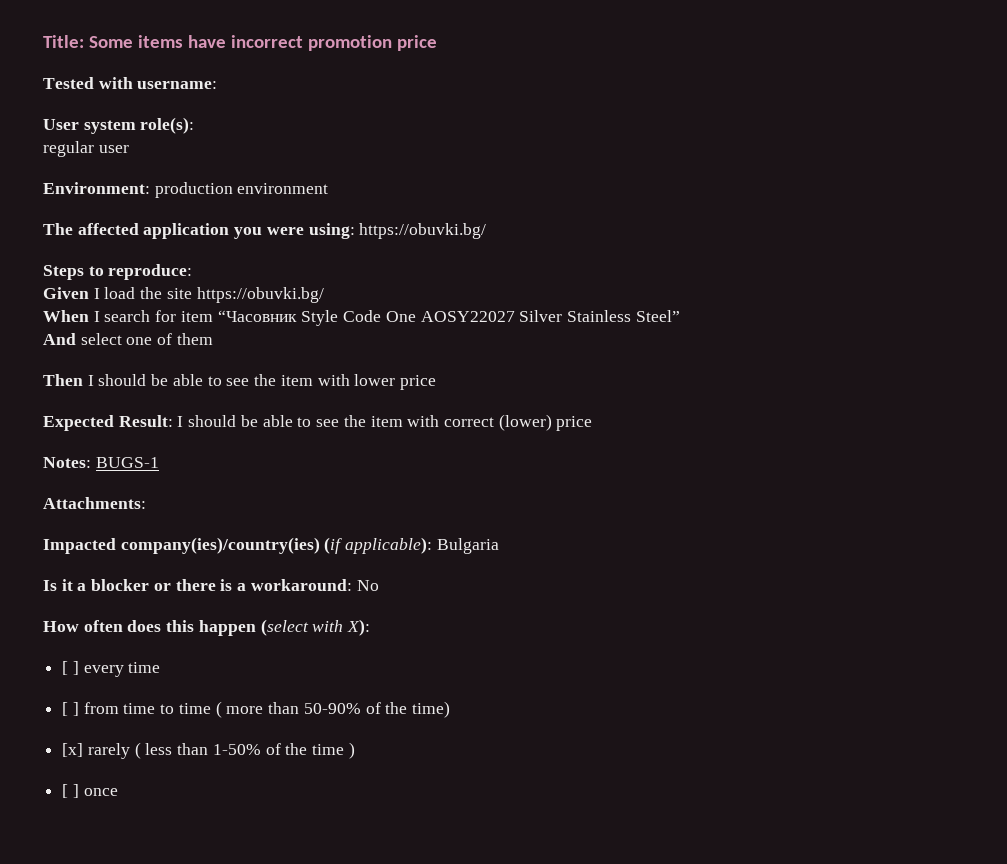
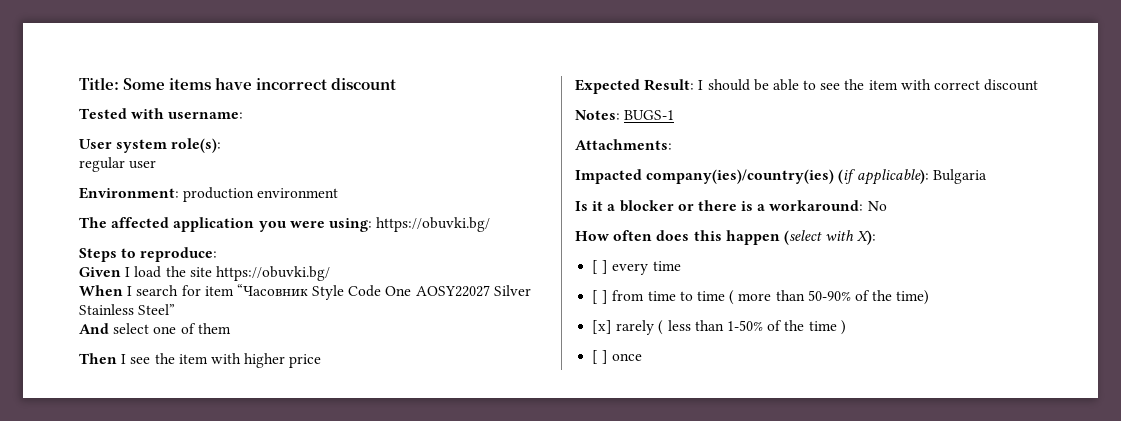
- Title: Some items have incorrect promotion price
+ Title: Some items have incorrect discount
- Then I should be able to see the item with lower price
+ Then I see the item with higher price
- Expected Result: I should be able to see the item with correct (lower) price
+ Expected Result: I should be able to see the item with correct discount

